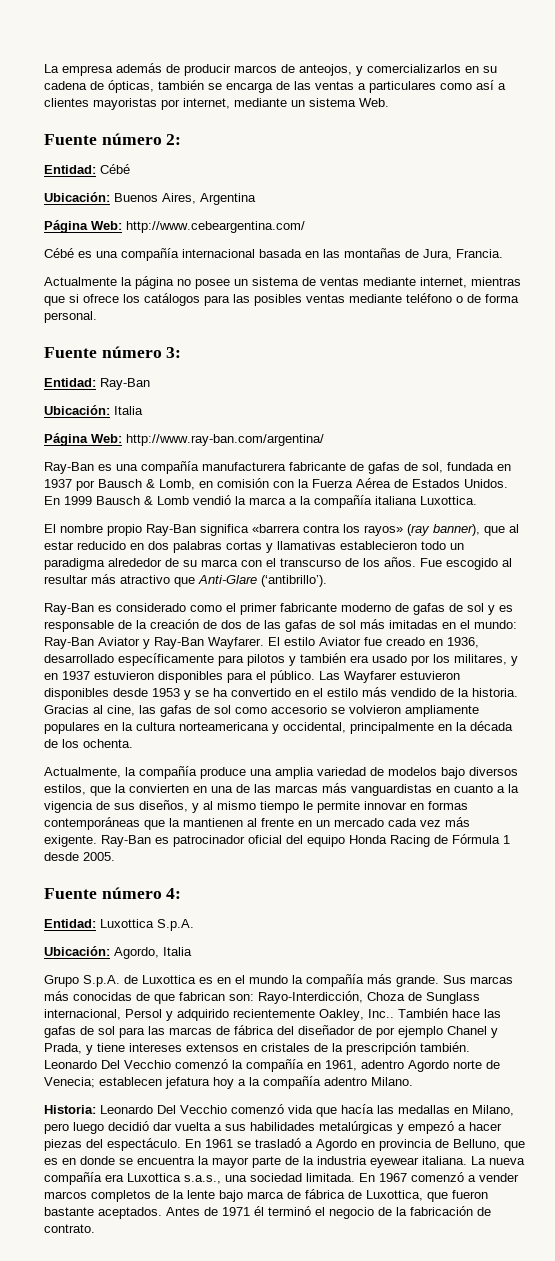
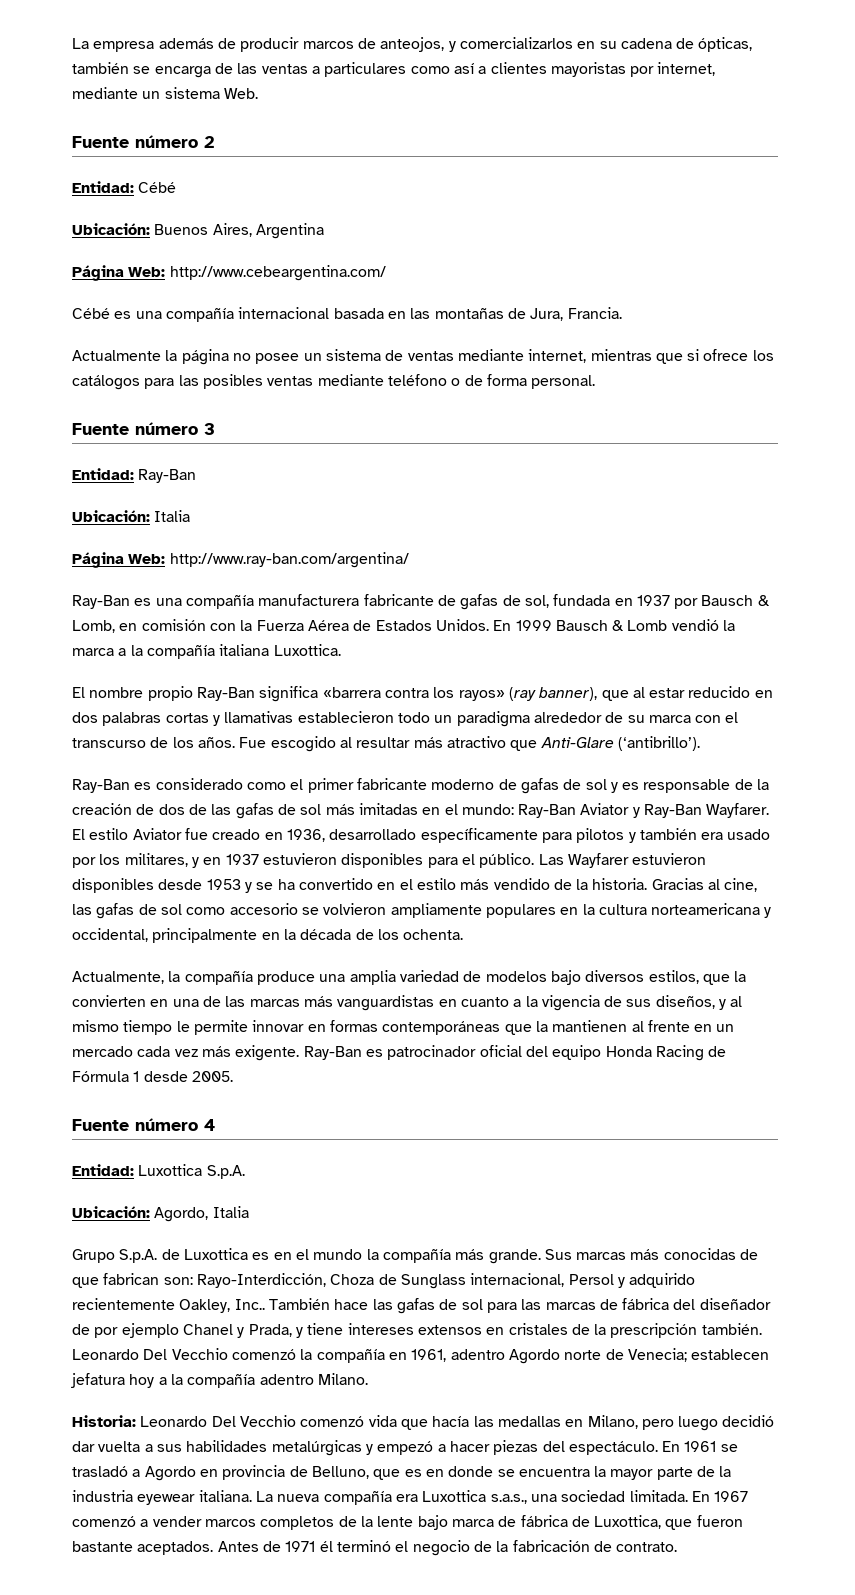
- Fuente número 2:
+ Fuente número 2
- Fuente número 3:
+ Fuente número 3
- Fuente número 4:
+ Fuente número 4

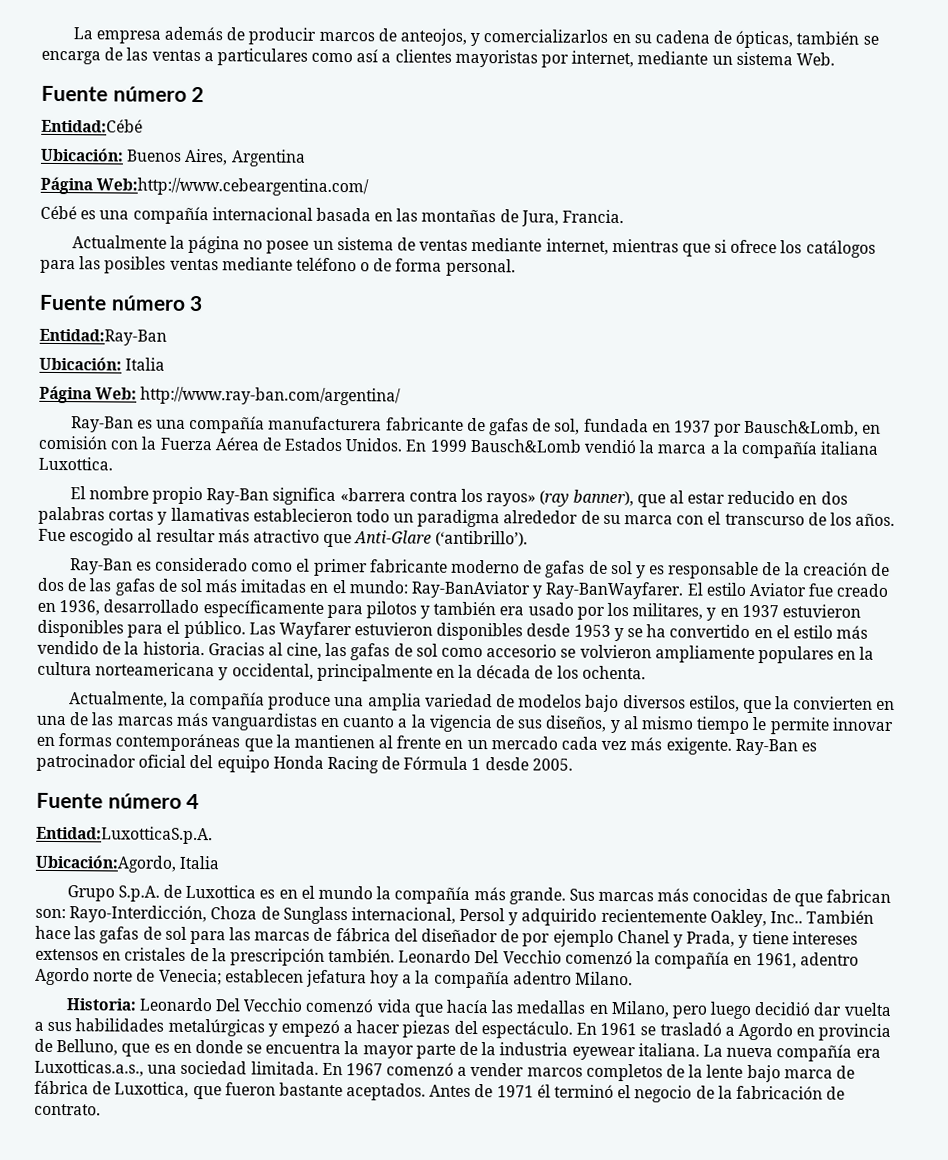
- Entidad: Cébé
+ Entidad:Cébé
- Página Web: http://www.cebeargentina.com/
+ Página Web:http://www.cebeargentina.com/
- Entidad: Ray-Ban
+ Entidad:Ray-Ban
- Ray-Ban es una compañía manufacturera fabricante de gafas de sol, fundada en 1937 por Bausch & Lomb, en comisión con la Fuerza Aérea de Estados Unidos.
+ Ray-Ban es una compañía manufacturera fabricante de gafas de sol, fundada en 1937 por Bausch&Lomb, en comisión con la Fuerza Aérea de Estados Unidos.
- En 1999 Bausch & Lomb vendió la marca a la compañía italiana Luxottica.
+ En 1999 Bausch&Lomb vendió la marca a la compañía italiana Luxottica.
- Ray-Ban es considerado como el primer fabricante moderno de gafas de sol y es responsable de la creación de dos de las gafas de sol más imitadas en el mundo: Ray-Ban Aviator y Ray-Ban Wayfarer.
+ Ray-Ban es considerado como el primer fabricante moderno de gafas de sol y es responsable de la creación de dos de las gafas de sol más imitadas en el mundo: Ray-BanAviator y Ray-BanWayfarer.
- Entidad: Luxottica S.p.A.
- Ubicación: Agordo, Italia
+ Entidad:LuxotticaS.p.A.
+ Ubicación:Agordo, Italia
- La nueva compañía era Luxottica s.a.s., una sociedad limitada.
+ La nueva compañía era Luxotticas.a.s., una sociedad limitada.

